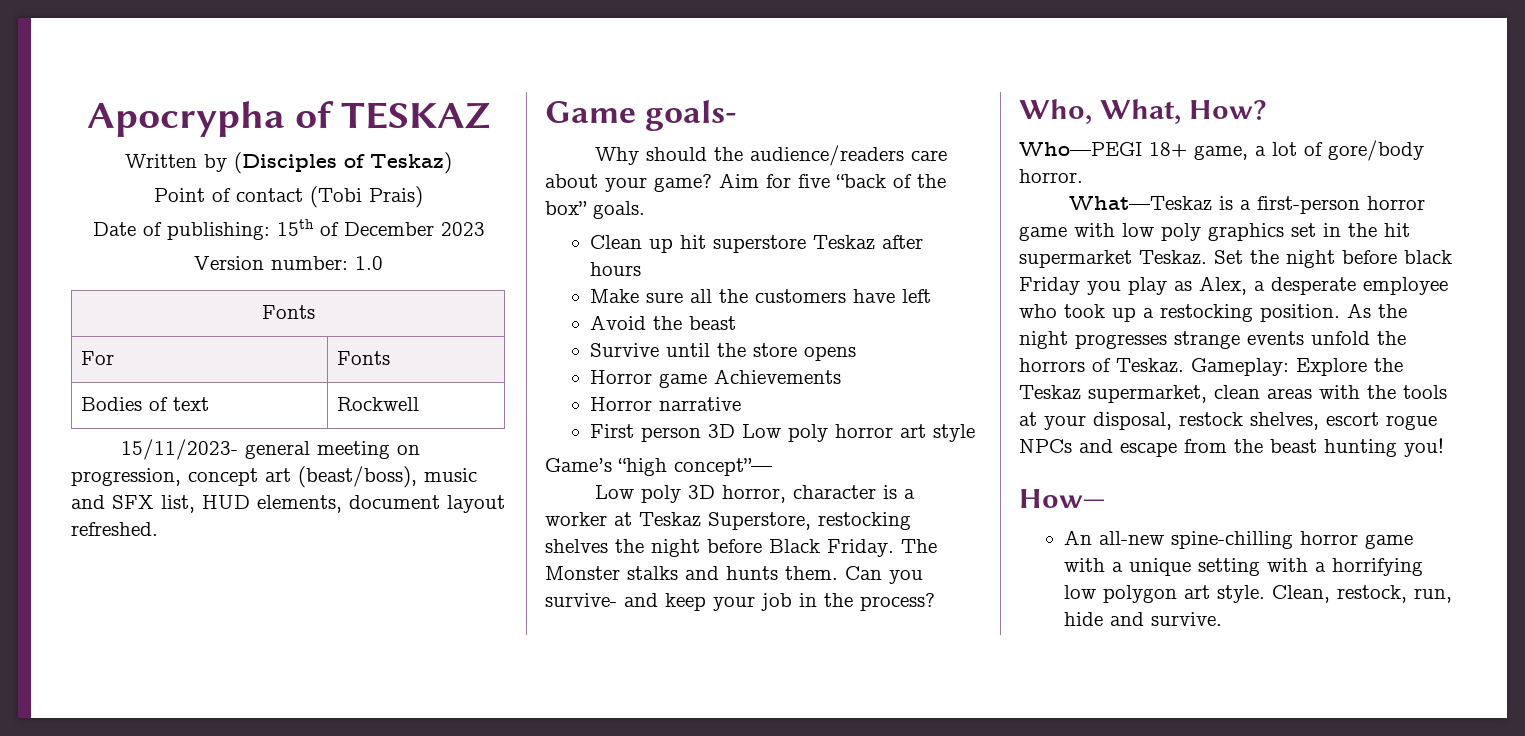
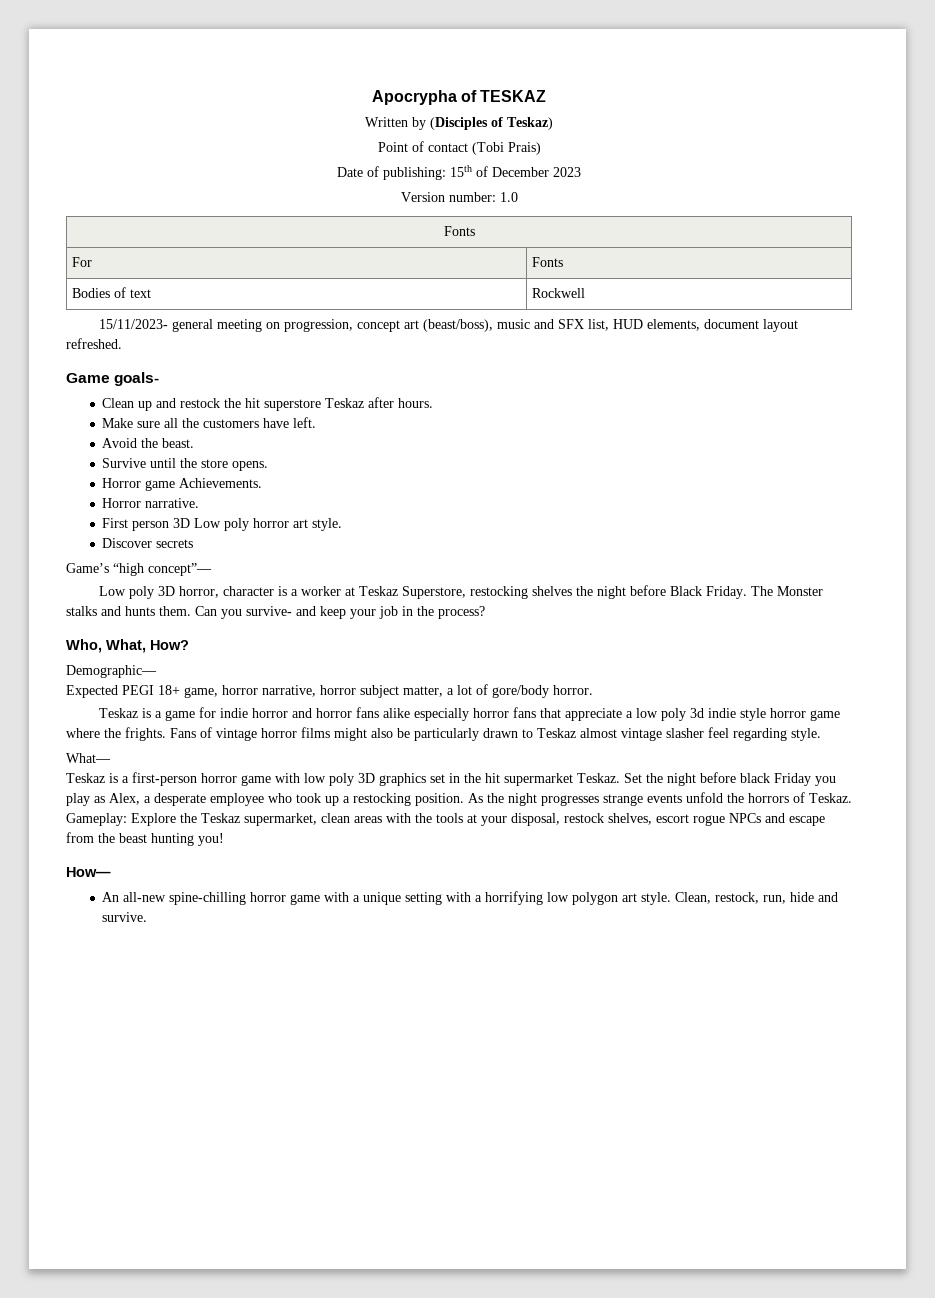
- Why should the audience/readers care about your game? Aim for five “back of the box” goals.
- Clean up hit superstore Teskaz after hours
+ Clean up and restock the hit superstore Teskaz after hours.
- Make sure all the customers have left
+ Make sure all the customers have left.
- Avoid the beast
+ Avoid the beast.
- Survive until the store opens
+ Survive until the store opens.
- Horror game Achievements
- Horror narrative
+ Horror game Achievements.
+ Horror narrative.
- First person 3D Low poly horror art style
+ First person 3D Low poly horror art style.
+ Discover secrets
- Who—PEGI 18+ game, a lot of gore/body horror.
+ Demographic—
+ Expected PEGI 18+ game, horror narrative, horror subject matter, a lot of gore/body horror.
- What—Teskaz is a first-person horror game with low poly graphics set in the hit supermarket Teskaz.
+ Teskaz is a game for indie horror and horror fans alike especially horror fans that appreciate a low poly 3d indie style horror game where the frights. Fans of vintage horror films might also be particularly drawn to Teskaz almost vintage slasher feel regarding style.
+ What—
+ Teskaz is a first-person horror game with low poly 3D graphics set in the hit supermarket Teskaz.

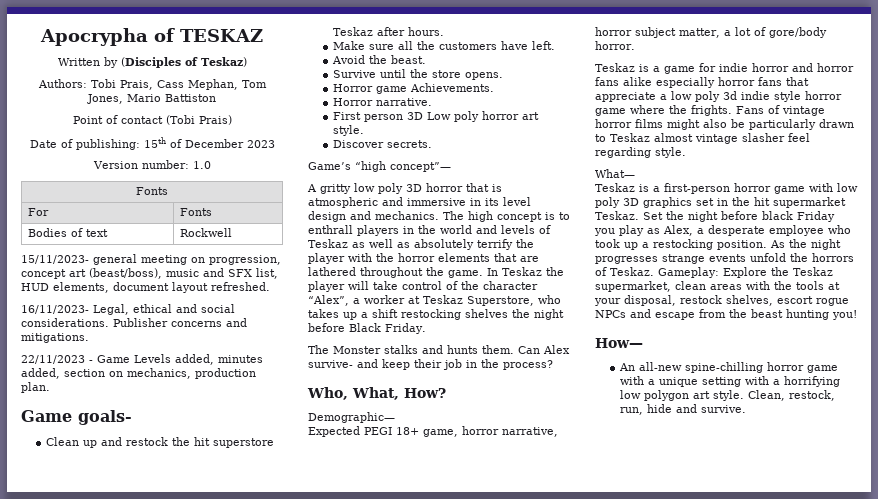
+ Authors: Tobi Prais, Cass Mephan, Tom Jones, Mario Battiston
+ 16/11/2023- Legal, ethical and social considerations. Publisher concerns and mitigations.
+ 22/11/2023 - Game Levels added, minutes added, section on mechanics, production plan.
- Discover secrets
+ Discover secrets.
- Low poly 3D horror, character is a worker at Teskaz Superstore, restocking shelves the night before Black Friday. The Monster stalks and hunts them.
+ A gritty low poly 3D horror that is atmospheric and immersive in its level design and mechanics. The high concept is to enthrall players in the world and levels of Teskaz as well as absolutely terrify the player with the horror elements that are lathered throughout the game. In Teskaz the player will take control of the character “Alex”, a worker at Teskaz Superstore, who takes up a shift restocking shelves the night before Black Friday.
+ The Monster stalks and hunts them.
- Can you survive- and keep your job in the process?
+ Can Alex survive- and keep their job in the process?

